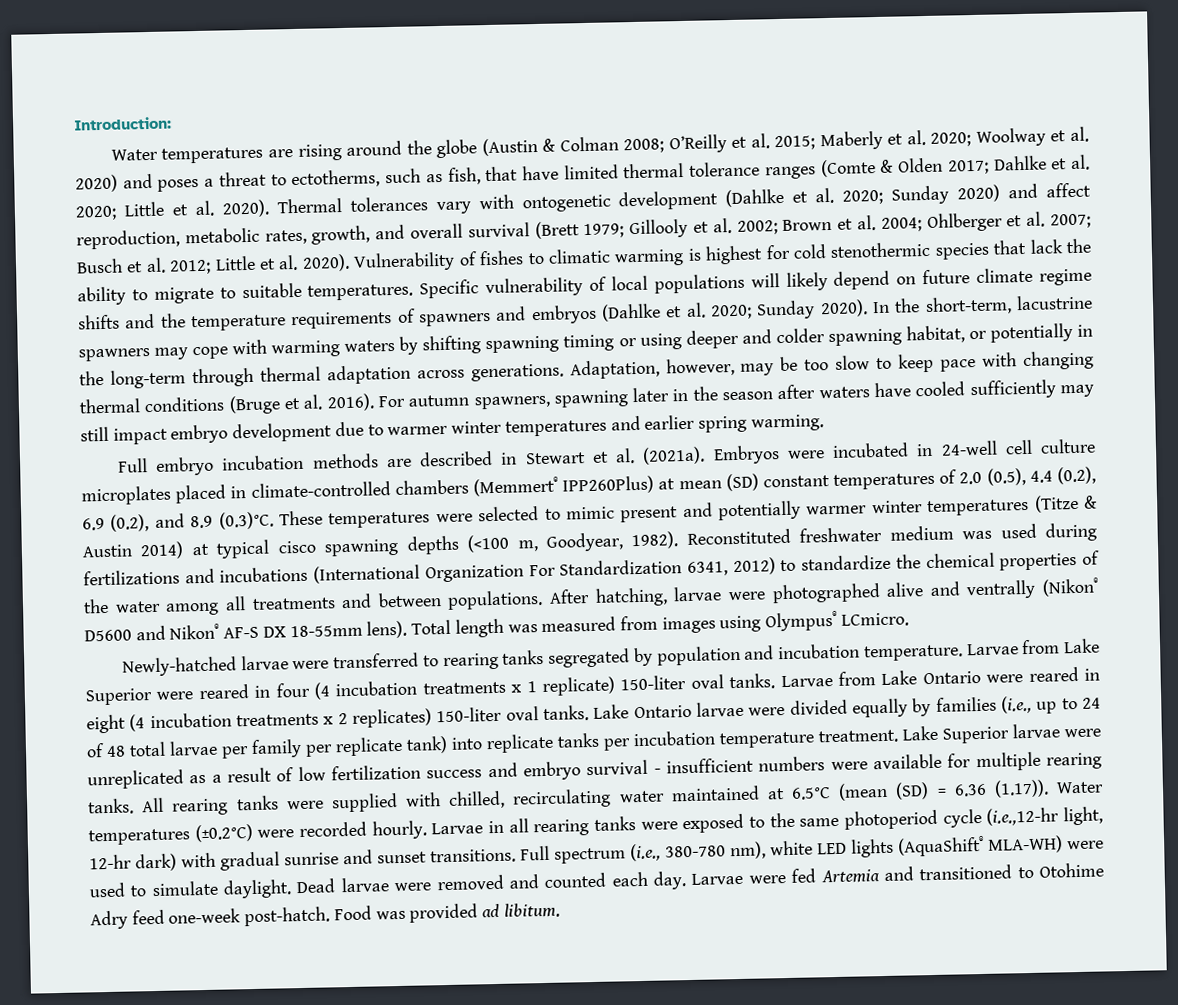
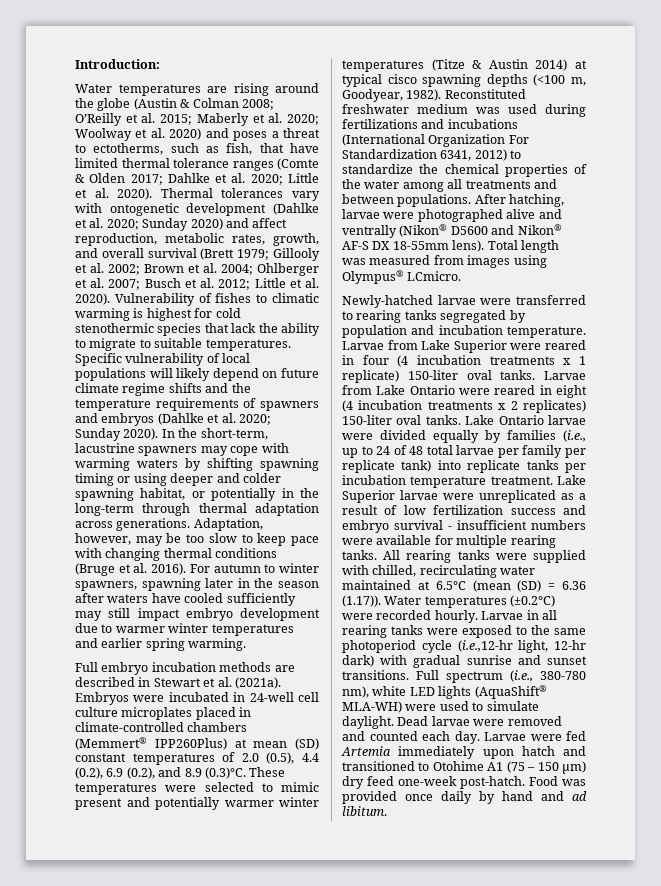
- For autumn spawners, spawning later in the season after waters have cooled sufficiently may still impact embryo development due to warmer winter temperatures and earlier spring warming.
+ For autumn to winter spawners, spawning later in the season after waters have cooled sufficiently may still impact embryo development due to warmer winter temperatures and earlier spring warming.
- Larvae were fed Artemia and transitioned to Otohime Adry feed one-week post-hatch.
+ Larvae were fed Artemia immediately upon hatch and transitioned to Otohime A1 (75 – 150 µm) dry feed one-week post-hatch.
- Food was provided ad libitum.
+ Food was provided once daily by hand and ad libitum.

